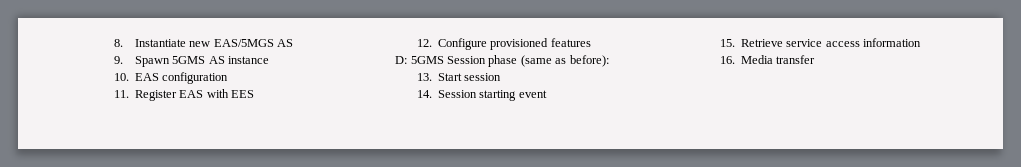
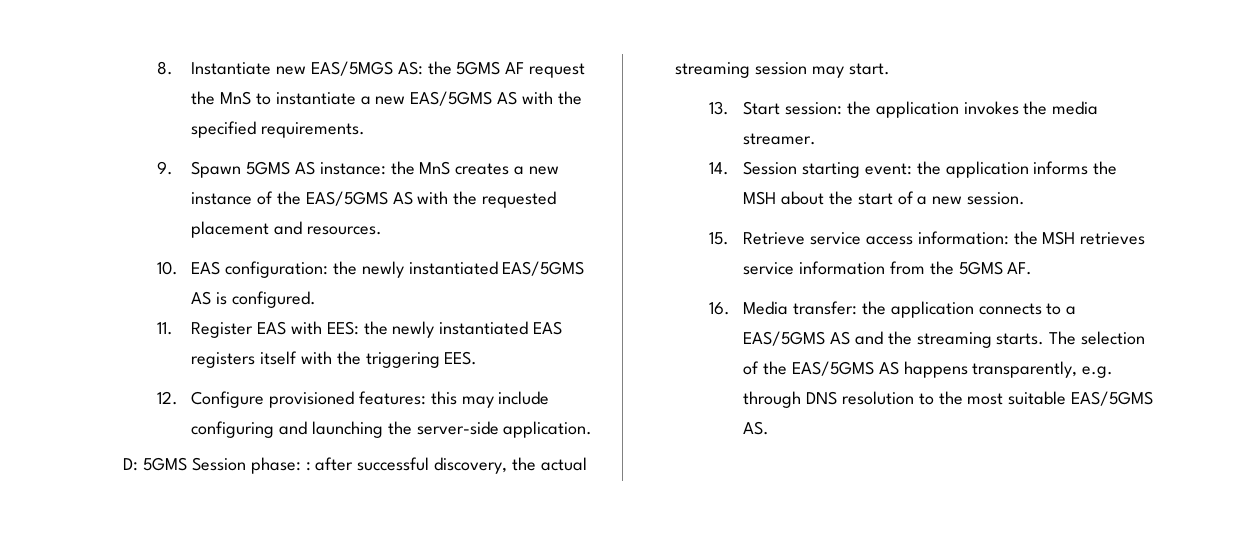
- 8. Instantiate new EAS/5MGS AS
- 9. Spawn 5GMS AS instance
- 10. EAS configuration
- 11. Register EAS with EES
- 12. Configure provisioned features
- D: 5GMS Session phase (same as before):
- 13. Start session
- 14. Session starting event
- 15. Retrieve service access information
- 16. Media transfer
+ 8. Instantiate new EAS/5MGS AS: the 5GMS AF request the MnS to instantiate a new EAS/5GMS AS with the specified requirements.
+ 9. Spawn 5GMS AS instance: the MnS creates a new instance of the EAS/5GMS AS with the requested placement and resources.
+ 10. EAS configuration: the newly instantiated EAS/5GMS AS is configured.
+ 11. Register EAS with EES: the newly instantiated EAS registers itself with the triggering EES.
+ 12. Configure provisioned features: this may include configuring and launching the server-side application.
+ D: 5GMS Session phase: : after successful discovery, the actual streaming session may start.
+ 13. Start session: the application invokes the media streamer.
+ 14. Session starting event: the application informs the MSH about the start of a new session.
+ 15. Retrieve service access information: the MSH retrieves service information from the 5GMS AF.
+ 16. Media transfer: the application connects to a EAS/5GMS AS and the streaming starts. The selection of the EAS/5GMS AS happens transparently, e.g. through DNS resolution to the most suitable EAS/5GMS AS.

